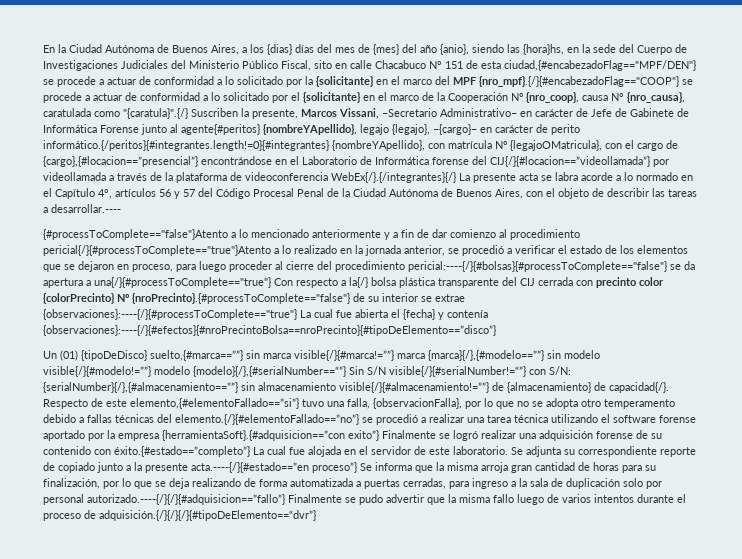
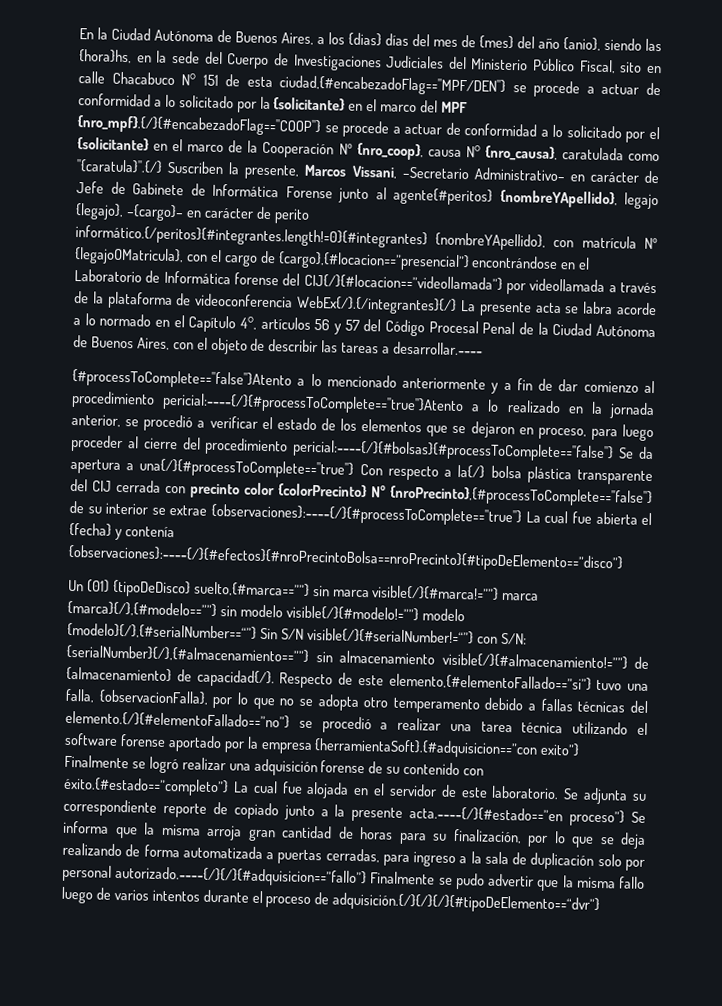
- {#processToComplete=="false"}Atento a lo mencionado anteriormente y a fin de dar comienzo al procedimiento pericial{/}{#processToComplete=="true"}Atento a lo realizado en la jornada anterior, se procedió a verificar el estado de los elementos que se dejaron en proceso, para luego proceder al cierre del procedimiento pericial:----{/}{#bolsas}{#processToComplete=="false"} se da apertura a una{/}{#processToComplete=="true"} Con respecto a la{/} bolsa plástica transparente del CIJ cerrada con precinto color {colorPrecinto} Nº {nroPrecinto}.{#processToComplete=="false"} de su interior se extrae {observaciones}:----{/}{#processToComplete=="true"} La cual fue abierta el {fecha} y contenía {observaciones}:----{/}{#efectos}{#nroPrecintoBolsa==nroPrecinto}{#tipoDeElemento==”disco”}
+ {#processToComplete=="false"}Atento a lo mencionado anteriormente y a fin de dar comienzo al procedimiento pericial:----{/}{#processToComplete=="true"}Atento a lo realizado en la jornada anterior, se procedió a verificar el estado de los elementos que se dejaron en proceso, para luego proceder al cierre del procedimiento pericial:----{/}{#bolsas}{#processToComplete=="false"} Se da apertura a una{/}{#processToComplete=="true"} Con respecto a la{/} bolsa plástica transparente del CIJ cerrada con precinto color {colorPrecinto} Nº {nroPrecinto},{#processToComplete=="false"} de su interior se extrae {observaciones}:----{/}{#processToComplete=="true"} La cual fue abierta el {fecha} y contenía {observaciones}:----{/}{#efectos}{#nroPrecintoBolsa==nroPrecinto}{#tipoDeElemento==”disco”}

